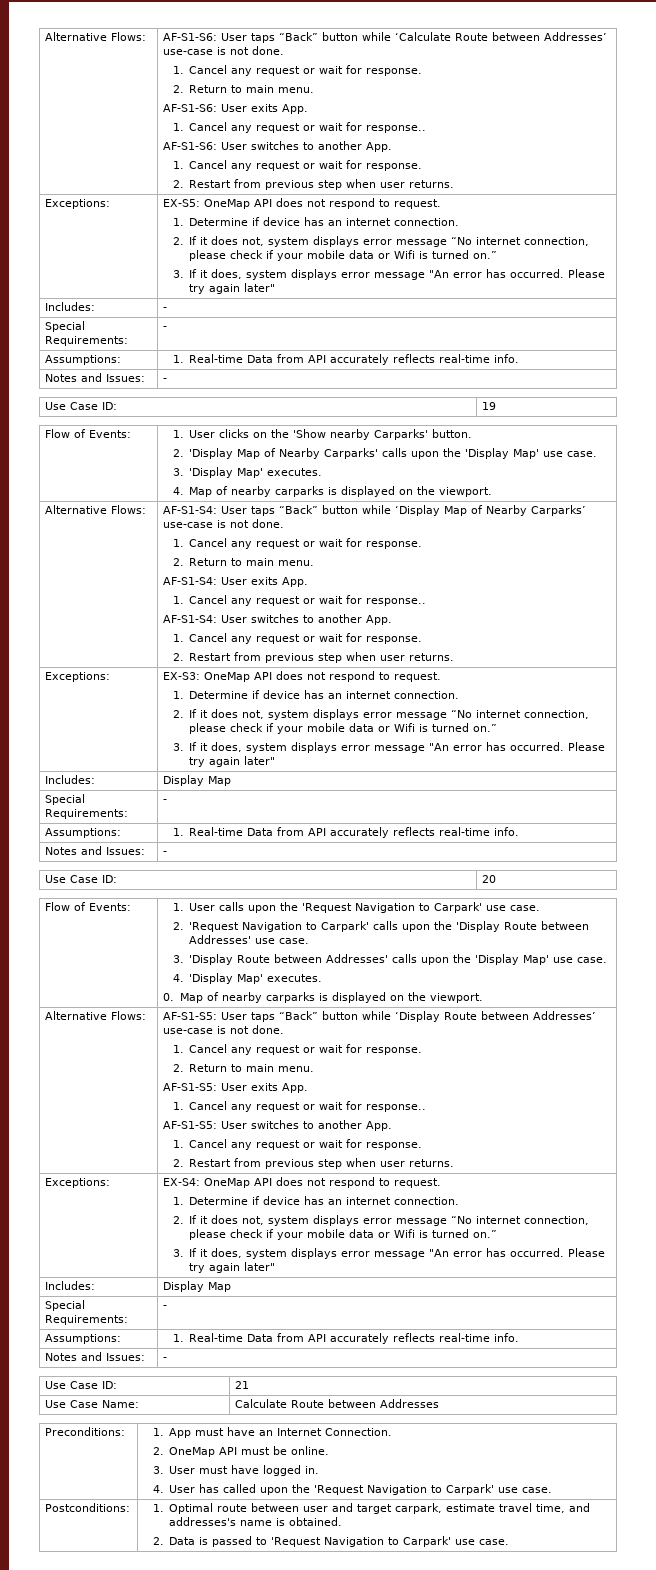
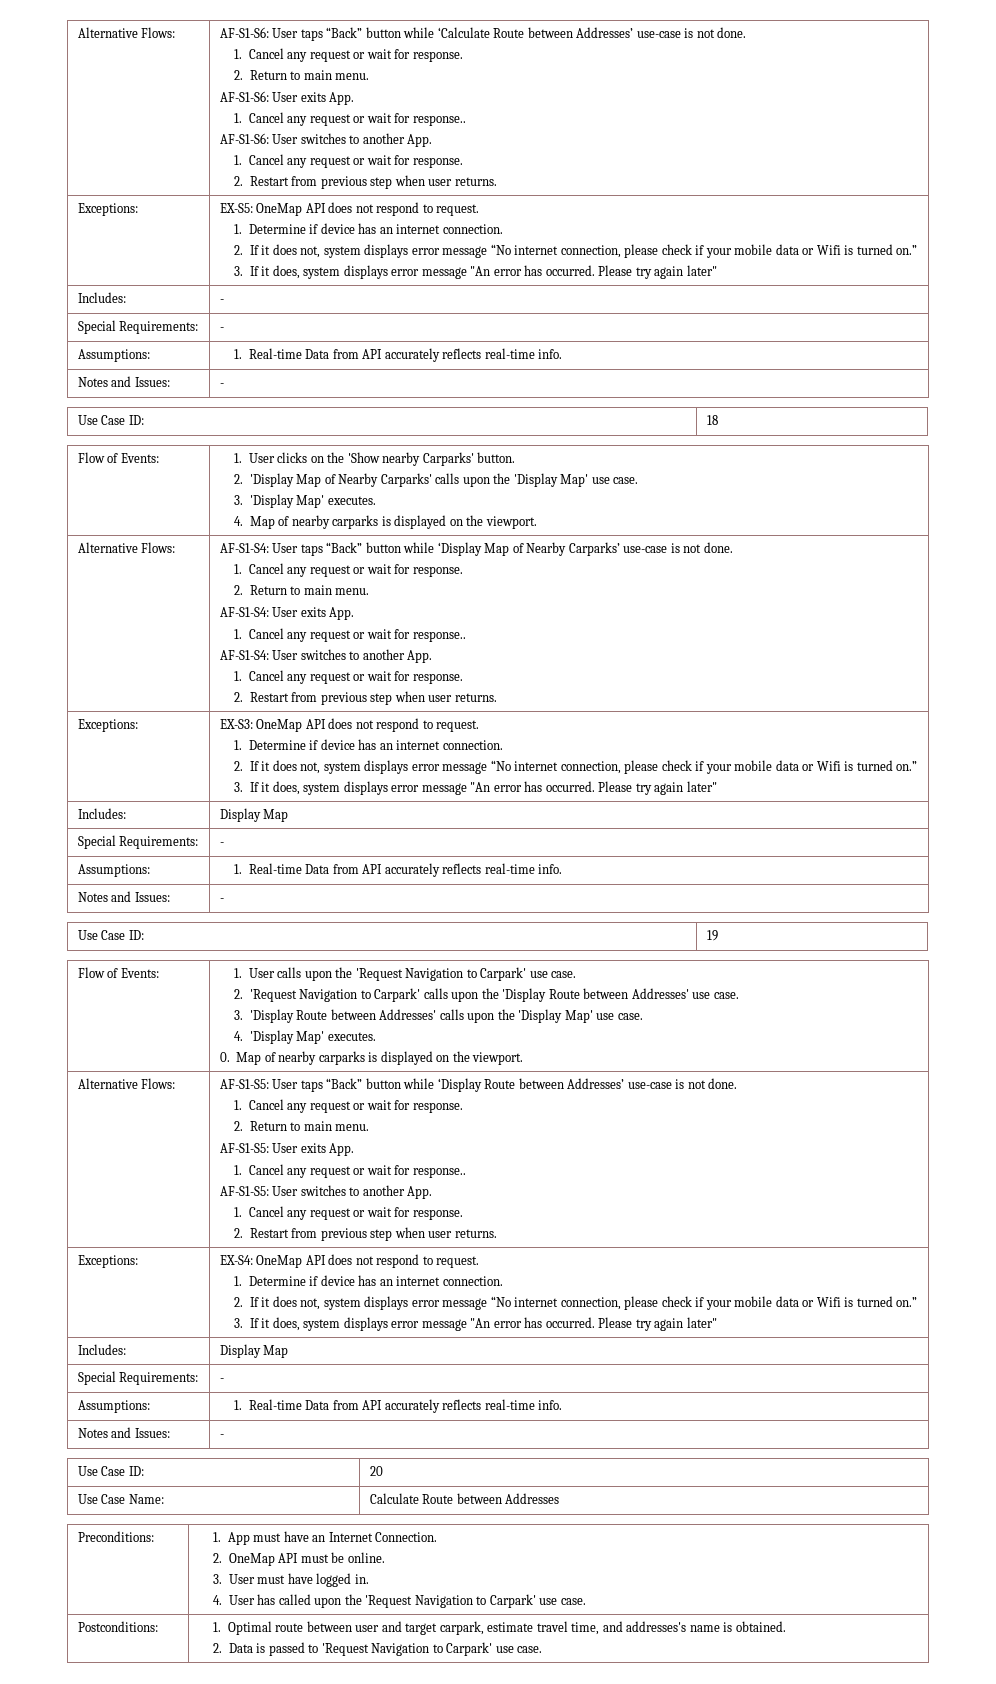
- Use Case ID: | 19
+ Use Case ID: | 18
- Use Case ID: | 20
+ Use Case ID: | 19
- Use Case ID: | 21
+ Use Case ID: | 20

